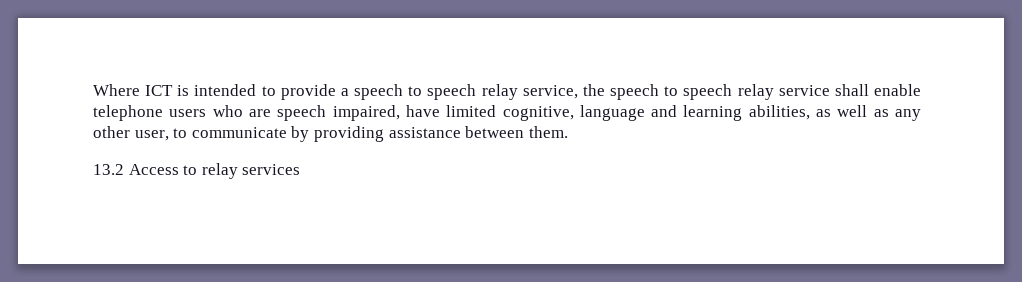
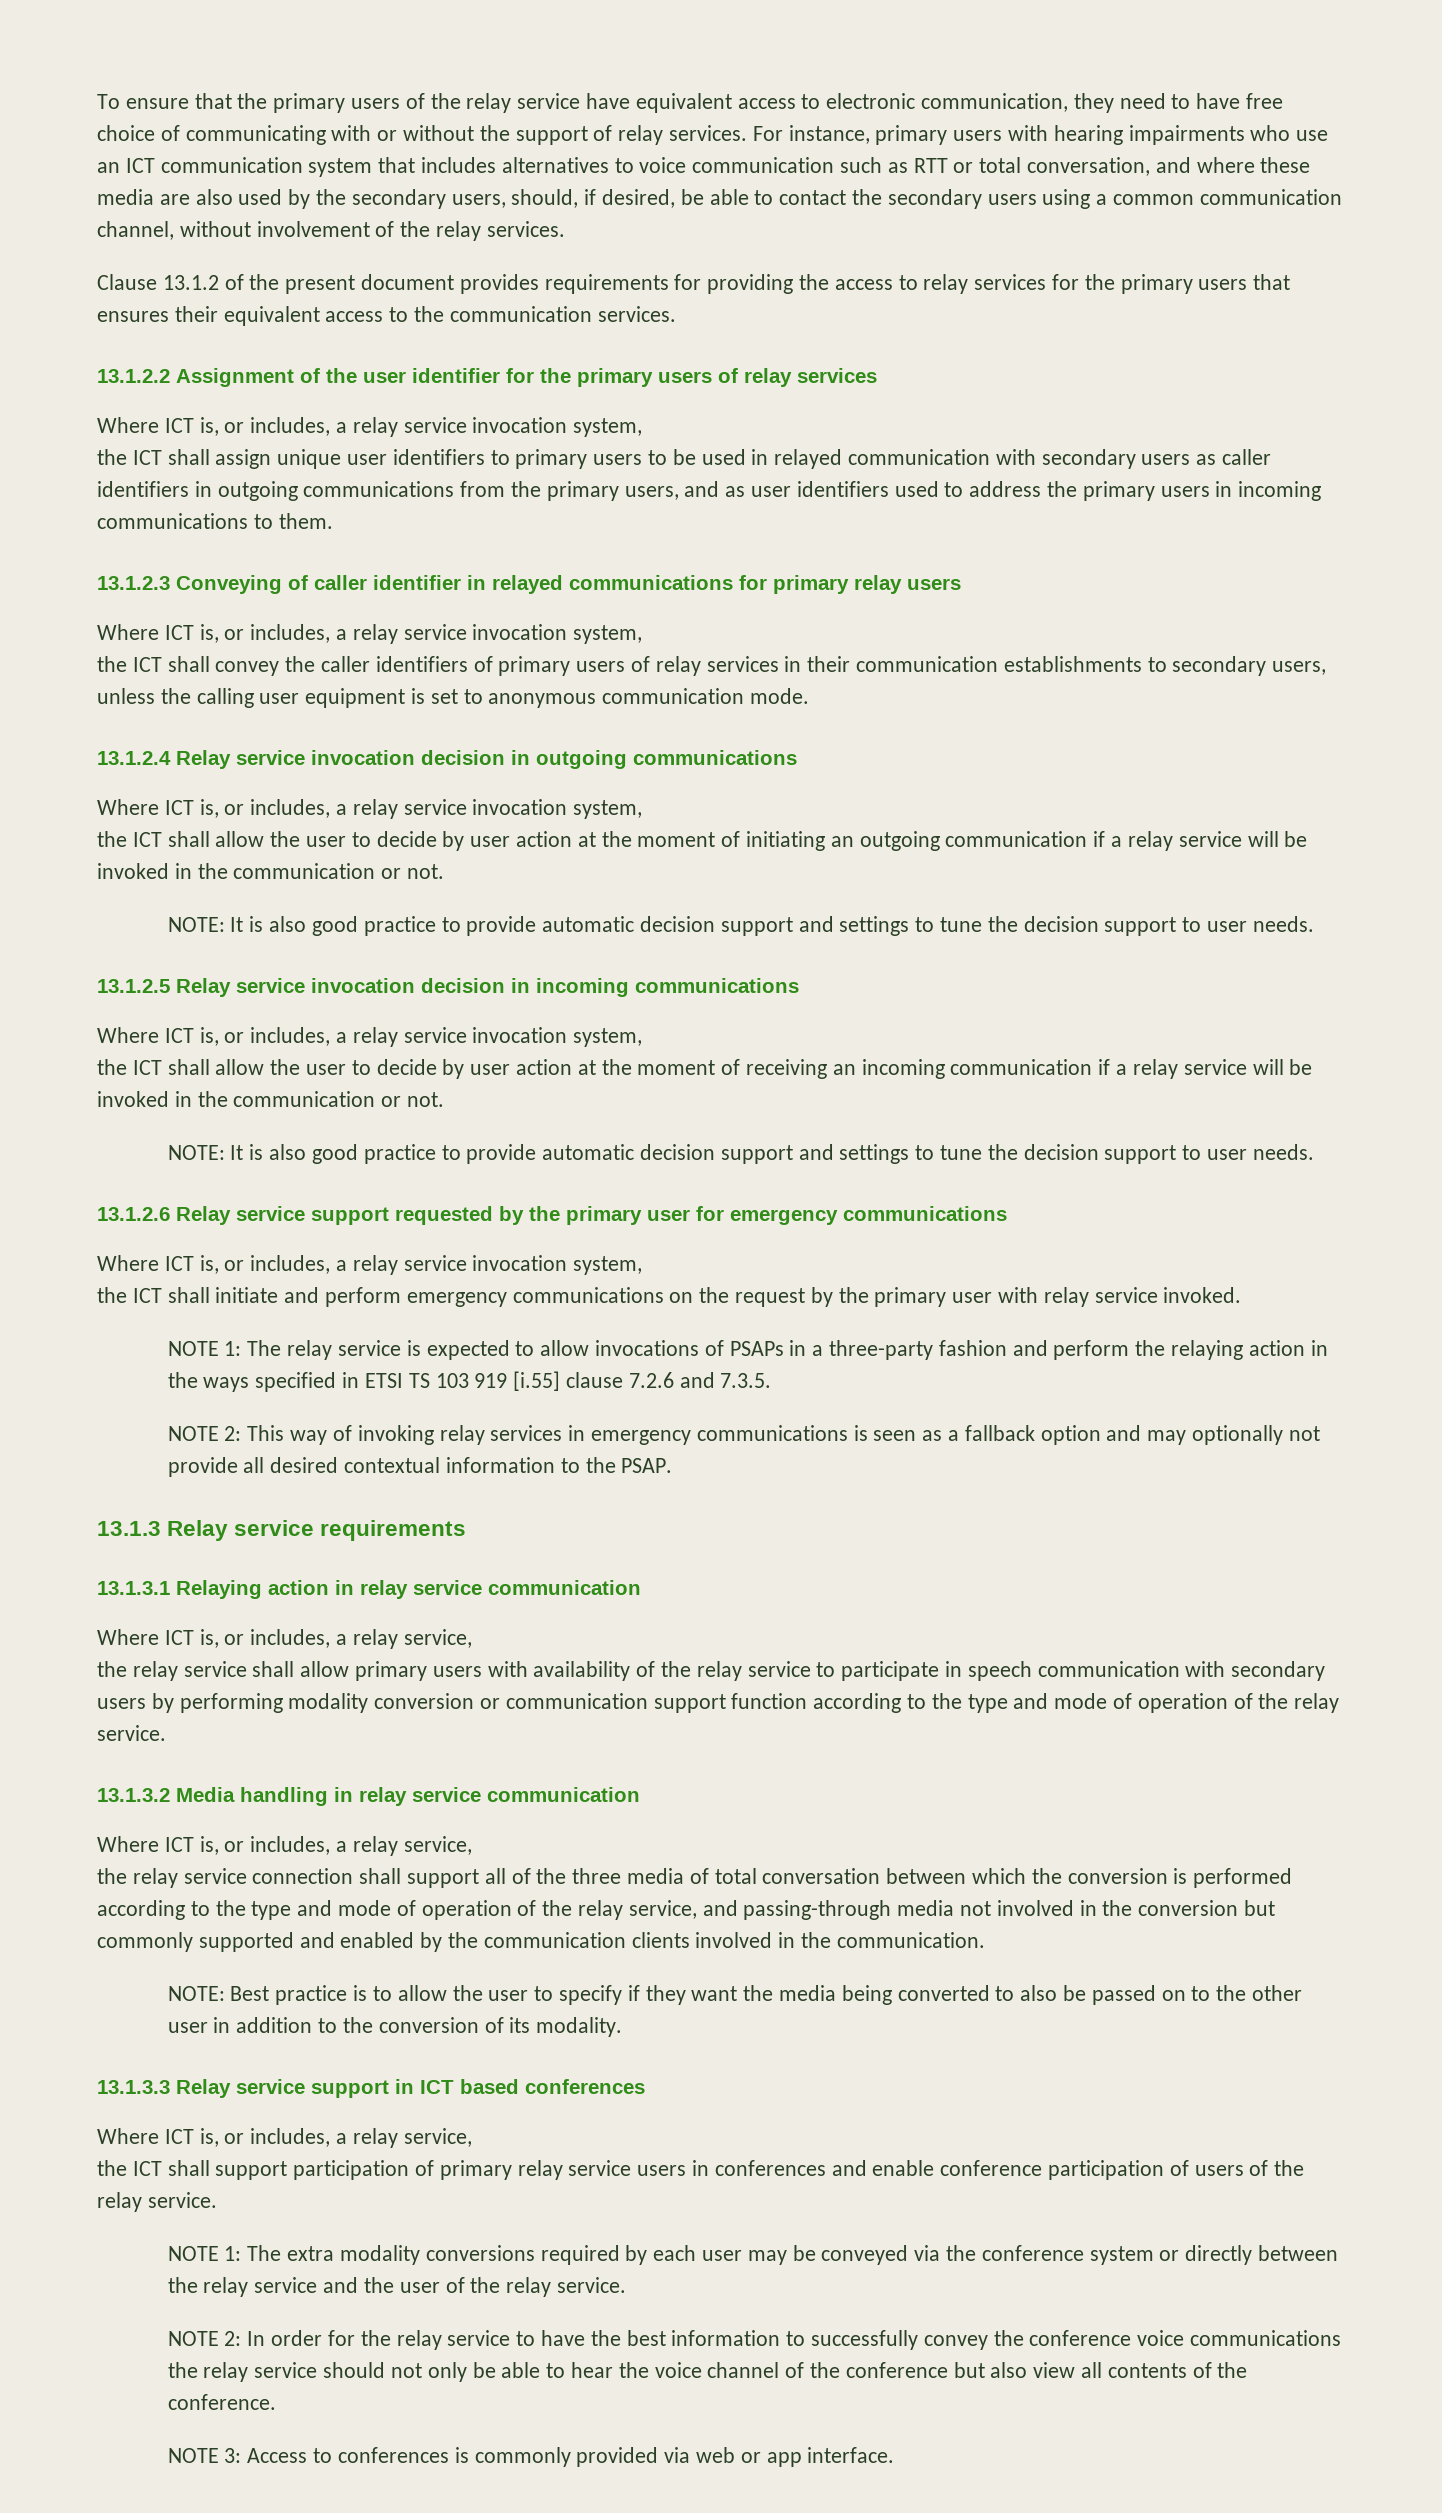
- Where ICT is intended to provide a speech to speech relay service, the speech to speech relay service shall enable telephone users who are speech impaired, have limited cognitive, language and learning abilities, as well as any other user, to communicate by providing assistance between them.
- 13.2 Access to relay services
+ To ensure that the primary users of the relay service have equivalent access to electronic communication, they need to have free choice of communicating with or without the support of relay services. For instance, primary users with hearing impairments who use an ICT communication system that includes alternatives to voice communication such as RTT or total conversation, and where these media are also used by the secondary users, should, if desired, be able to contact the secondary users using a common communication channel, without involvement of the relay services.
+ Clause 13.1.2 of the present document provides requirements for providing the access to relay services for the primary users that ensures their equivalent access to the communication services.
+ 13.1.2.2 Assignment of the user identifier for the primary users of relay services
+ Where ICT is, or includes, a relay service invocation system,
+ the ICT shall assign unique user identifiers to primary users to be used in relayed communication with secondary users as caller identifiers in outgoing communications from the primary users, and as user identifiers used to address the primary users in incoming communications to them.
+ 13.1.2.3 Conveying of caller identifier in relayed communications for primary relay users
+ Where ICT is, or includes, a relay service invocation system,
+ the ICT shall convey the caller identifiers of primary users of relay services in their communication establishments to secondary users, unless the calling user equipment is set to anonymous communication mode.
+ 13.1.2.4 Relay service invocation decision in outgoing communications
+ Where ICT is, or includes, a relay service invocation system,
+ the ICT shall allow the user to decide by user action at the moment of initiating an outgoing communication if a relay service will be invoked in the communication or not.
+ NOTE: It is also good practice to provide automatic decision support and settings to tune the decision support to user needs.
+ 13.1.2.5 Relay service invocation decision in incoming communications
+ Where ICT is, or includes, a relay service invocation system,
+ the ICT shall allow the user to decide by user action at the moment of receiving an incoming communication if a relay service will be invoked in the communication or not.
+ NOTE: It is also good practice to provide automatic decision support and settings to tune the decision support to user needs.
+ 13.1.2.6 Relay service support requested by the primary user for emergency communications
+ Where ICT is, or includes, a relay service invocation system,
+ the ICT shall initiate and perform emergency communications on the request by the primary user with relay service invoked.
+ NOTE 1: The relay service is expected to allow invocations of PSAPs in a three-party fashion and perform the relaying action in the ways specified in ETSI TS 103 919 [i.55] clause 7.2.6 and 7.3.5.
+ NOTE 2: This way of invoking relay services in emergency communications is seen as a fallback option and may optionally not provide all desired contextual information to the PSAP.
+ 13.1.3 Relay service requirements
+ 13.1.3.1 Relaying action in relay service communication
+ Where ICT is, or includes, a relay service,
+ the relay service shall allow primary users with availability of the relay service to participate in speech communication with secondary users by performing modality conversion or communication support function according to the type and mode of operation of the relay service.
+ 13.1.3.2 Media handling in relay service communication
+ Where ICT is, or includes, a relay service,
+ the relay service connection shall support all of the three media of total conversation between which the conversion is performed according to the type and mode of operation of the relay service, and passing-through media not involved in the conversion but commonly supported and enabled by the communication clients involved in the communication.
+ NOTE: Best practice is to allow the user to specify if they want the media being converted to also be passed on to the other user in addition to the conversion of its modality.
+ 13.1.3.3 Relay service support in ICT based conferences
+ Where ICT is, or includes, a relay service,
+ the ICT shall support participation of primary relay service users in conferences and enable conference participation of users of the relay service.
+ NOTE 1: The extra modality conversions required by each user may be conveyed via the conference system or directly between the relay service and the user of the relay service.
+ NOTE 2: In order for the relay service to have the best information to successfully convey the conference voice communications the relay service should not only be able to hear the voice channel of the conference but also view all contents of the conference.
+ NOTE 3: Access to conferences is commonly provided via web or app interface.

